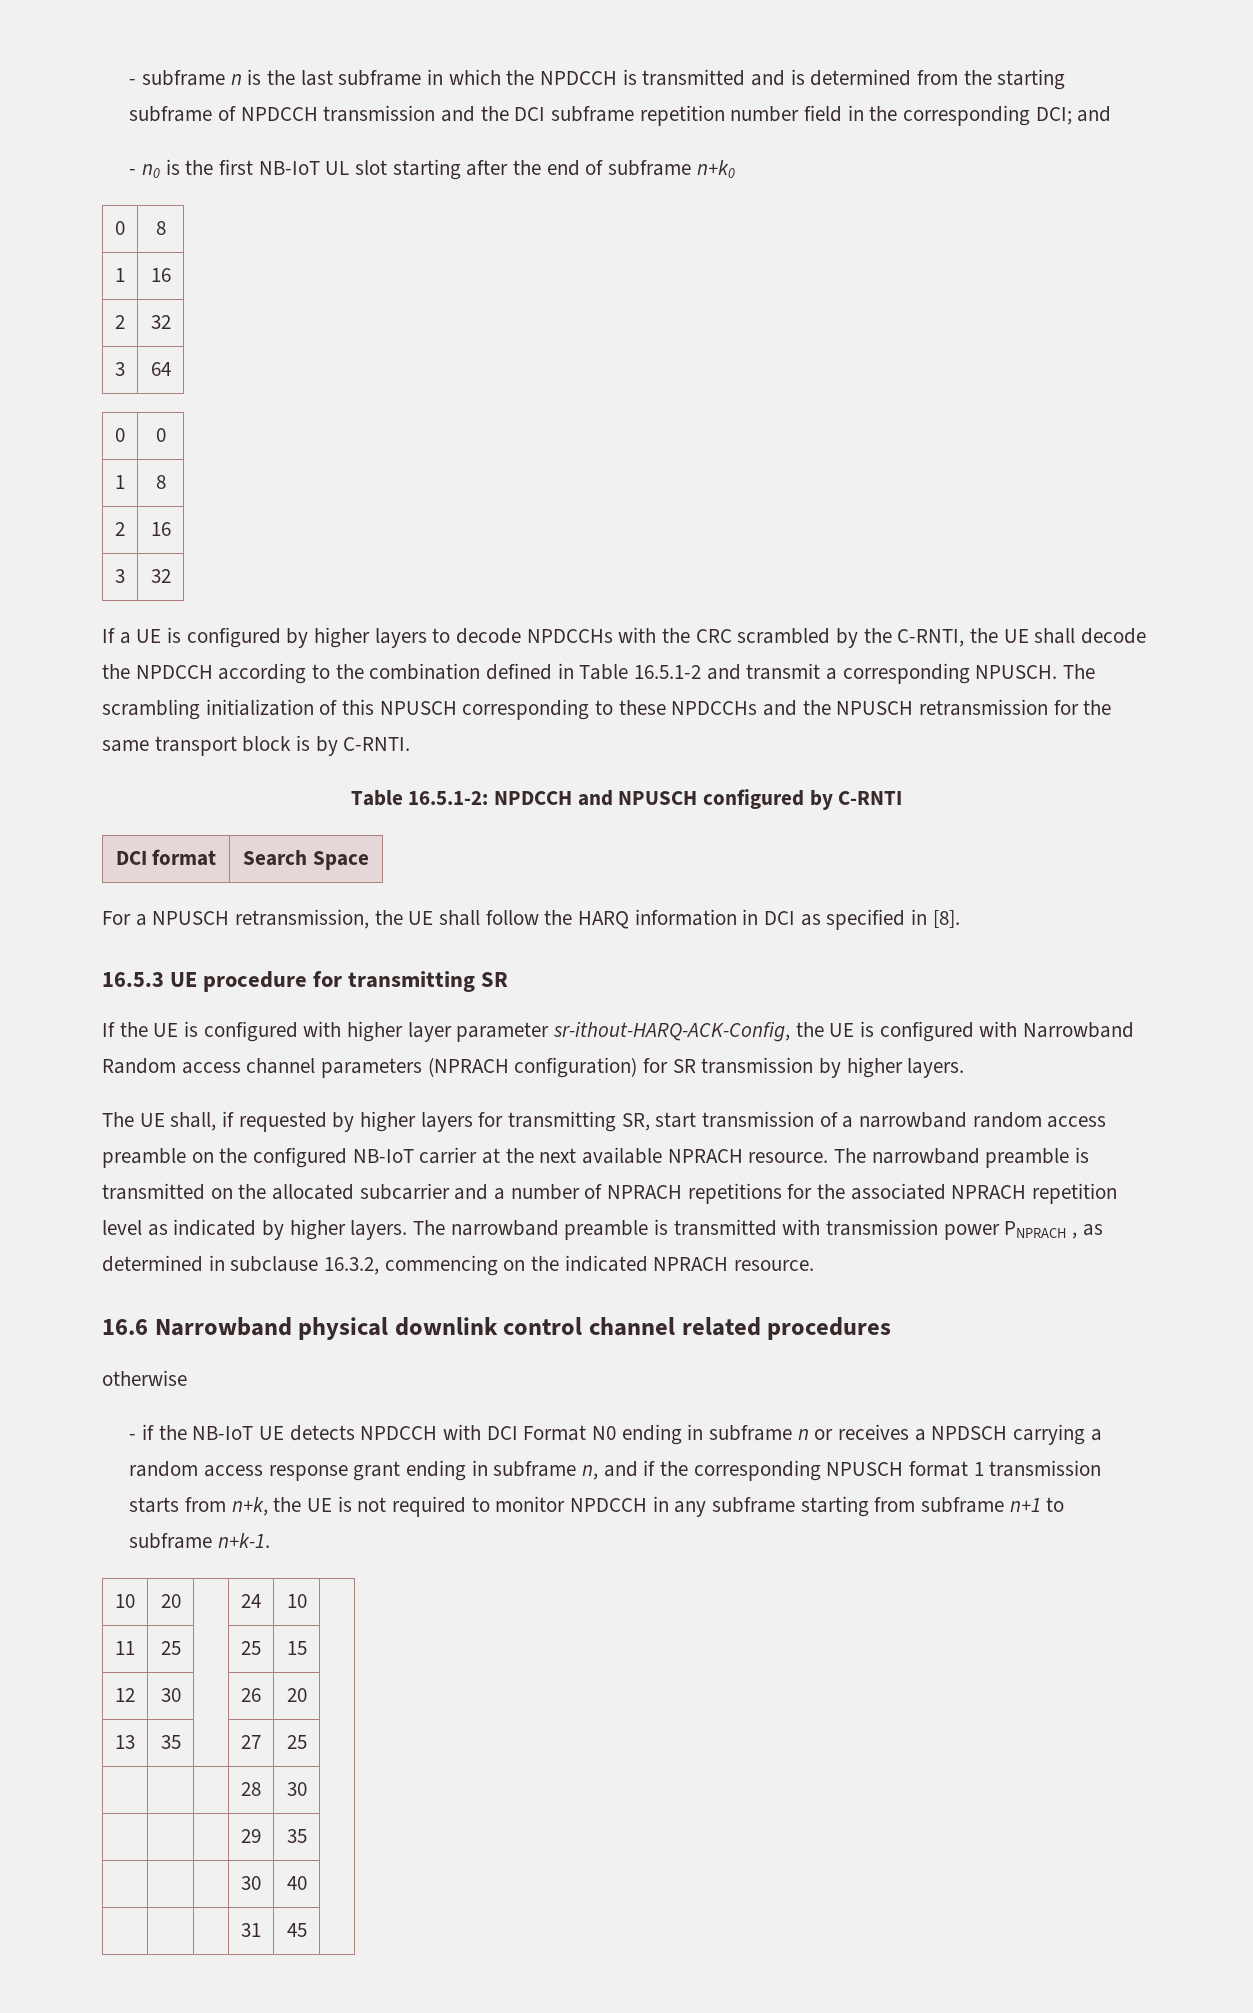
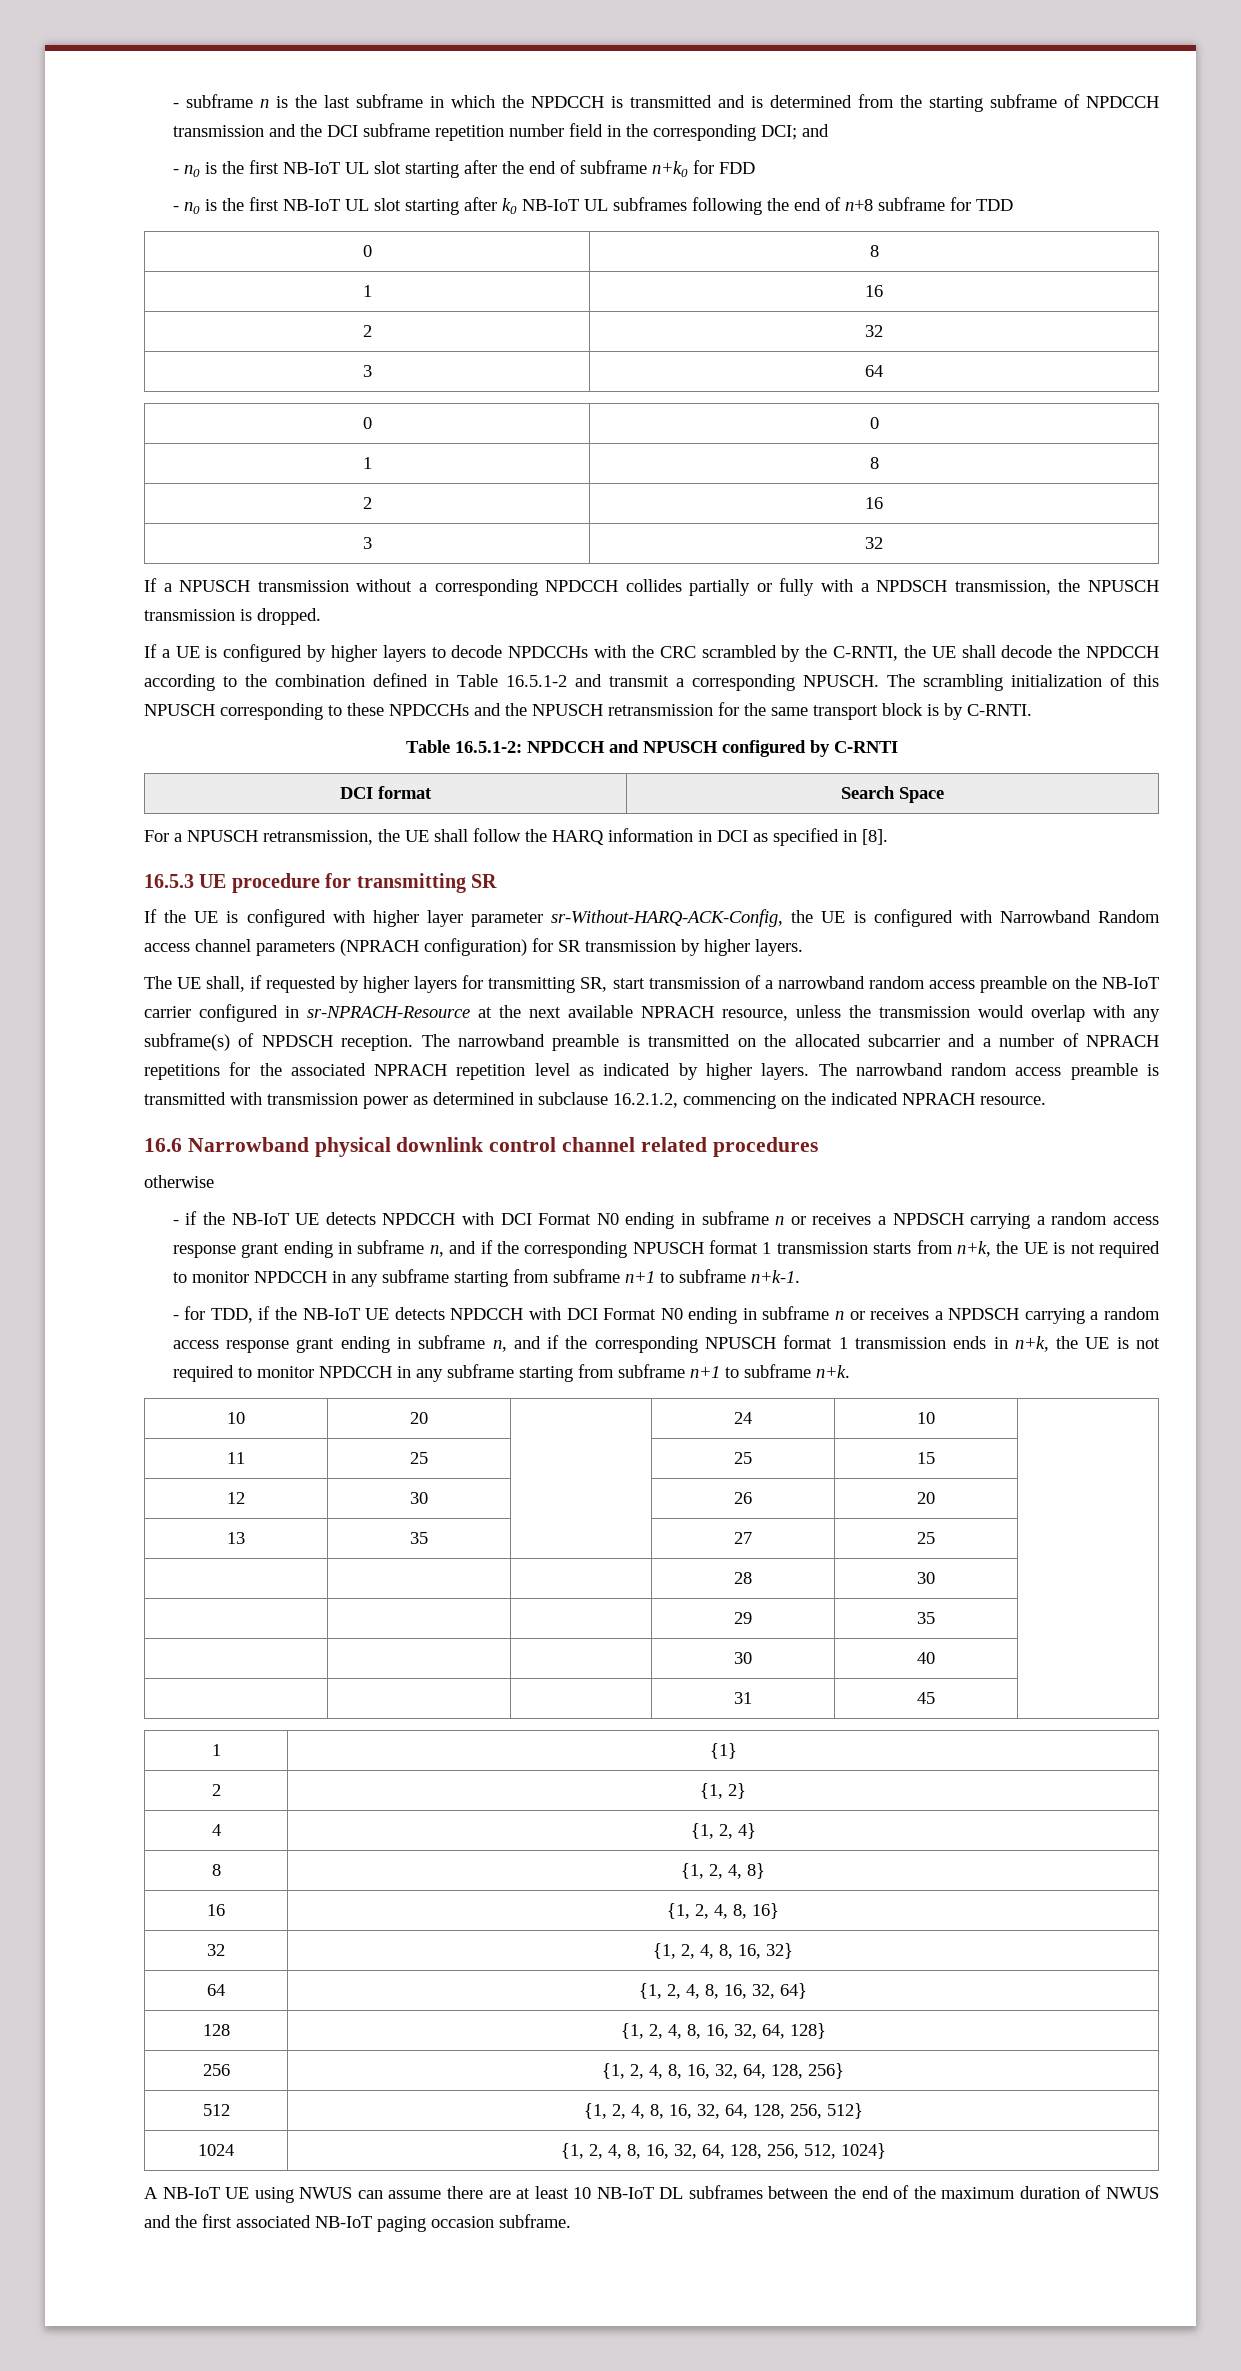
- - n0 is the first NB-IoT UL slot starting after the end of subframe n+k0
+ - n0 is the first NB-IoT UL slot starting after the end of subframe n+k0 for FDD
+ - n0 is the first NB-IoT UL slot starting after k0 NB-IoT UL subframes following the end of n+8 subframe for TDD
+ If a NPUSCH transmission without a corresponding NPDCCH collides partially or fully with a NPDSCH transmission, the NPUSCH transmission is dropped.
- If the UE is configured with higher layer parameter sr-ithout-HARQ-ACK-Config, the UE is configured with Narrowband Random access channel parameters (NPRACH configuration) for SR transmission by higher layers.
+ If the UE is configured with higher layer parameter sr-Without-HARQ-ACK-Config, the UE is configured with Narrowband Random access channel parameters (NPRACH configuration) for SR transmission by higher layers.
- The UE shall, if requested by higher layers for transmitting SR, start transmission of a narrowband random access preamble on the configured NB-IoT carrier at the next available NPRACH resource.
+ The UE shall, if requested by higher layers for transmitting SR, start transmission of a narrowband random access preamble on the NB-IoT carrier configured in sr-NPRACH-Resource at the next available NPRACH resource, unless the transmission would overlap with any subframe(s) of NPDSCH reception.
- The narrowband preamble is transmitted with transmission power PNPRACH , as determined in subclause 16.3.2, commencing on the indicated NPRACH resource.
+ The narrowband random access preamble is transmitted with transmission power as determined in subclause 16.2.1.2, commencing on the indicated NPRACH resource.
+ - for TDD, if the NB-IoT UE detects NPDCCH with DCI Format N0 ending in subframe n or receives a NPDSCH carrying a random access response grant ending in subframe n, and if the corresponding NPUSCH format 1 transmission ends in n+k, the UE is not required to monitor NPDCCH in any subframe starting from subframe n+1 to subframe n+k.
+ 1 | {1}
+ 2 | {1, 2}
+ 4 | {1, 2, 4}
+ 8 | {1, 2, 4, 8}
+ 16 | {1, 2, 4, 8, 16}
+ 32 | {1, 2, 4, 8, 16, 32}
+ 64 | {1, 2, 4, 8, 16, 32, 64}
+ 128 | {1, 2, 4, 8, 16, 32, 64, 128}
+ 256 | {1, 2, 4, 8, 16, 32, 64, 128, 256}
+ 512 | {1, 2, 4, 8, 16, 32, 64, 128, 256, 512}
+ 1024 | {1, 2, 4, 8, 16, 32, 64, 128, 256, 512, 1024}
+ A NB-IoT UE using NWUS can assume there are at least 10 NB-IoT DL subframes between the end of the maximum duration of NWUS and the first associated NB-IoT paging occasion subframe.

